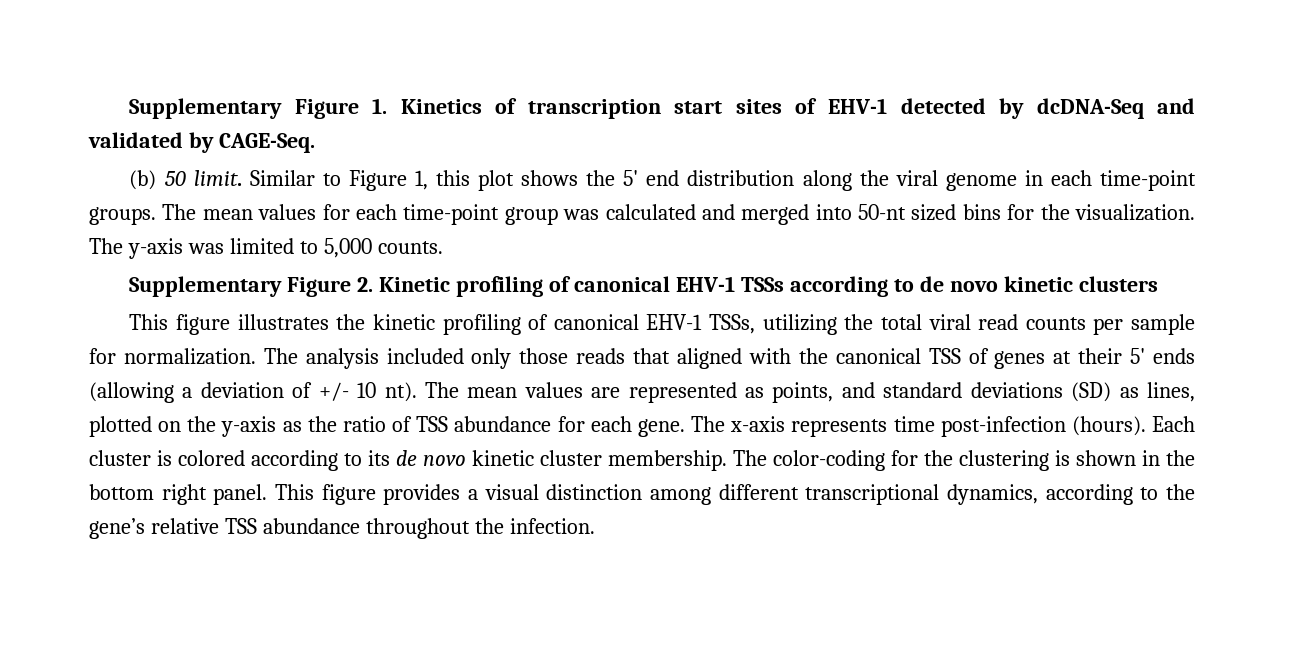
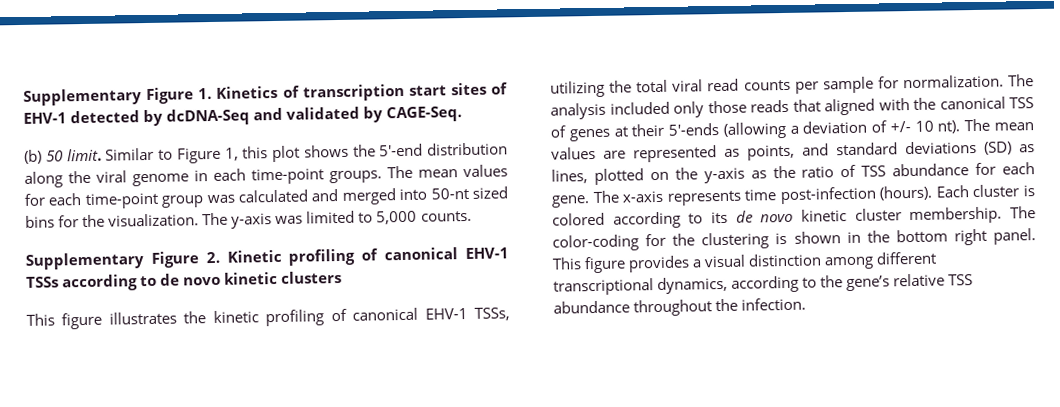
- Similar to Figure 1, this plot shows the 5' end distribution along the viral genome in each time-point groups.
+ Similar to Figure 1, this plot shows the 5'-end distribution along the viral genome in each time-point groups.
- The analysis included only those reads that aligned with the canonical TSS of genes at their 5' ends (allowing a deviation of +/- 10 nt).
+ The analysis included only those reads that aligned with the canonical TSS of genes at their 5'-ends (allowing a deviation of +/- 10 nt).

